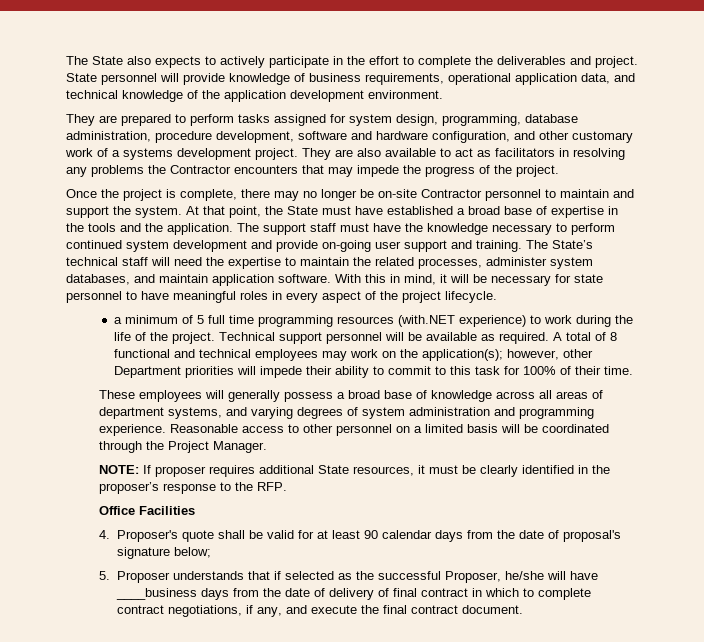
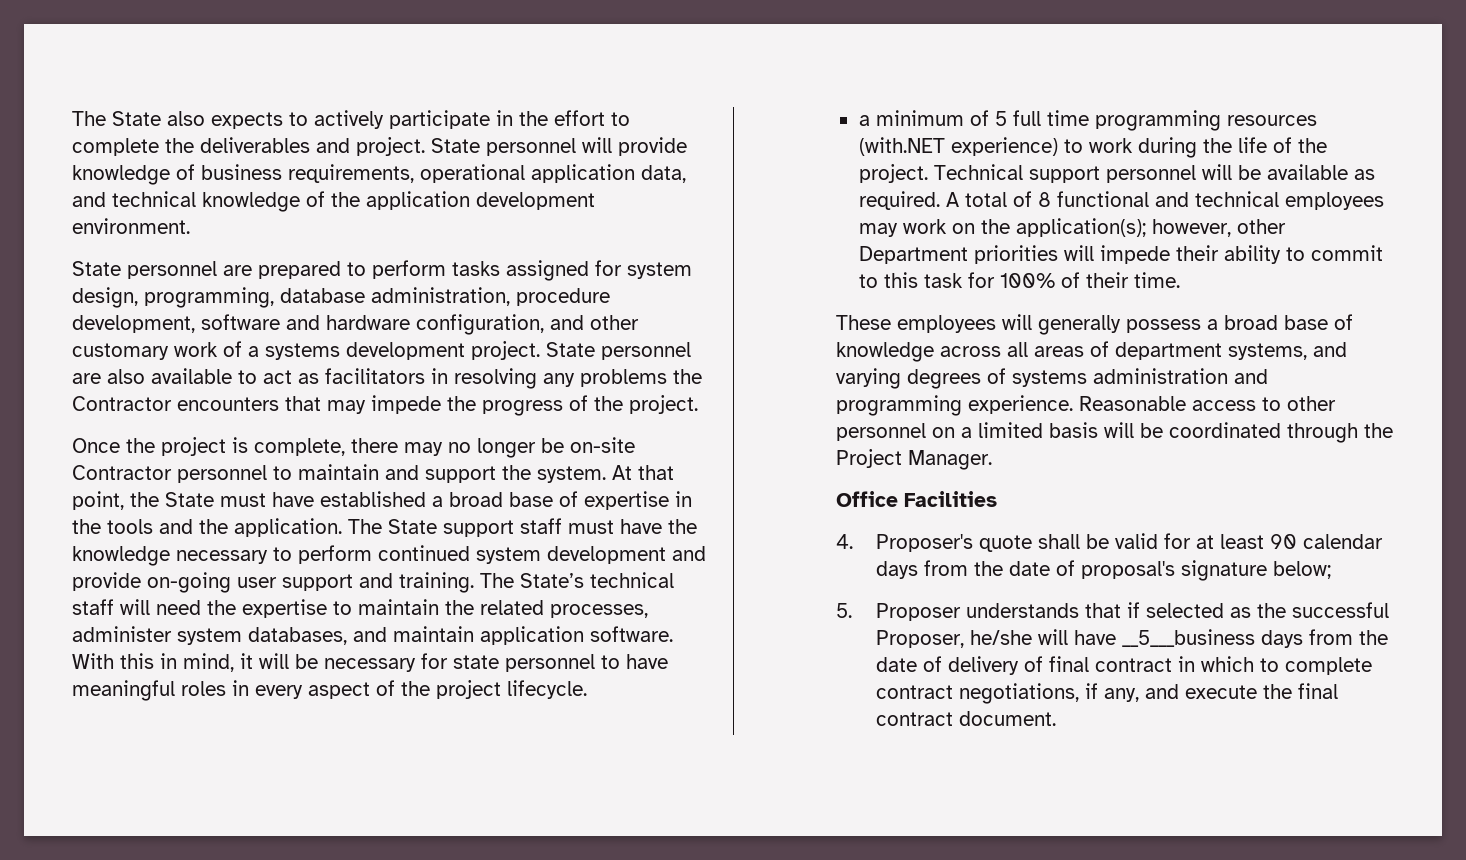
- They are prepared to perform tasks assigned for system design, programming, database administration, procedure development, software and hardware configuration, and other customary work of a systems development project.
+ State personnel are prepared to perform tasks assigned for system design, programming, database administration, procedure development, software and hardware configuration, and other customary work of a systems development project.
- They are also available to act as facilitators in resolving any problems the Contractor encounters that may impede the progress of the project.
+ State personnel are also available to act as facilitators in resolving any problems the Contractor encounters that may impede the progress of the project.
- The support staff must have the knowledge necessary to perform continued system development and provide on-going user support and training.
+ The State support staff must have the knowledge necessary to perform continued system development and provide on-going user support and training.
- These employees will generally possess a broad base of knowledge across all areas of department systems, and varying degrees of system administration and programming experience.
+ These employees will generally possess a broad base of knowledge across all areas of department systems, and varying degrees of systems administration and programming experience.
- NOTE: If proposer requires additional State resources, it must be clearly identified in the proposer’s response to the RFP.
- 5. Proposer understands that if selected as the successful Proposer, he/she will have ____business days from the date of delivery of final contract in which to complete contract negotiations, if any, and execute the final contract document.
+ 5. Proposer understands that if selected as the successful Proposer, he/she will have __5___business days from the date of delivery of final contract in which to complete contract negotiations, if any, and execute the final contract document.

